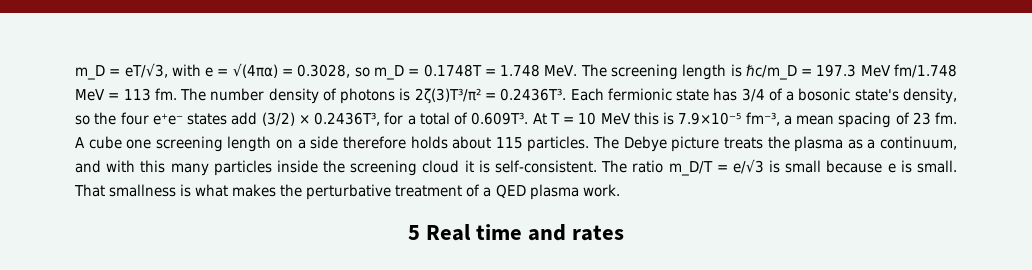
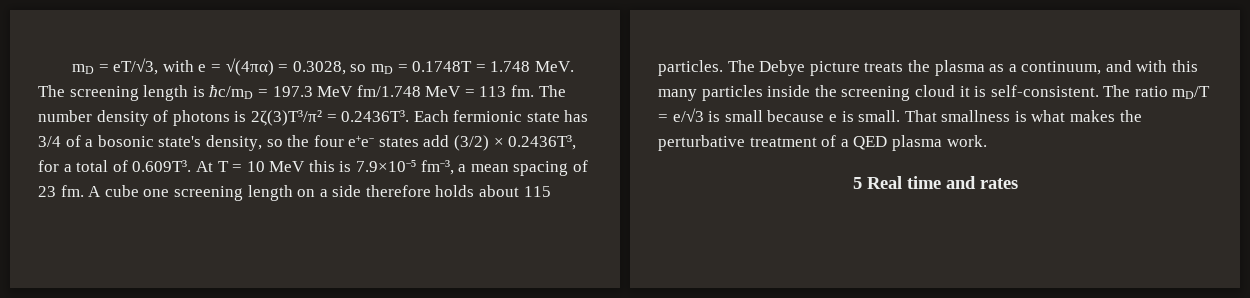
- m_D = eT/√3, with e = √(4πα) = 0.3028, so m_D = 0.1748T = 1.748 MeV. The screening length is ℏc/m_D = 197.3 MeV fm/1.748 MeV = 113 fm.
+ mD = eT/√3, with e = √(4πα) = 0.3028, so mD = 0.1748T = 1.748 MeV. The screening length is ℏc/mD = 197.3 MeV fm/1.748 MeV = 113 fm.
- The ratio m_D/T = e/√3 is small because e is small.
+ The ratio mD/T = e/√3 is small because e is small.

